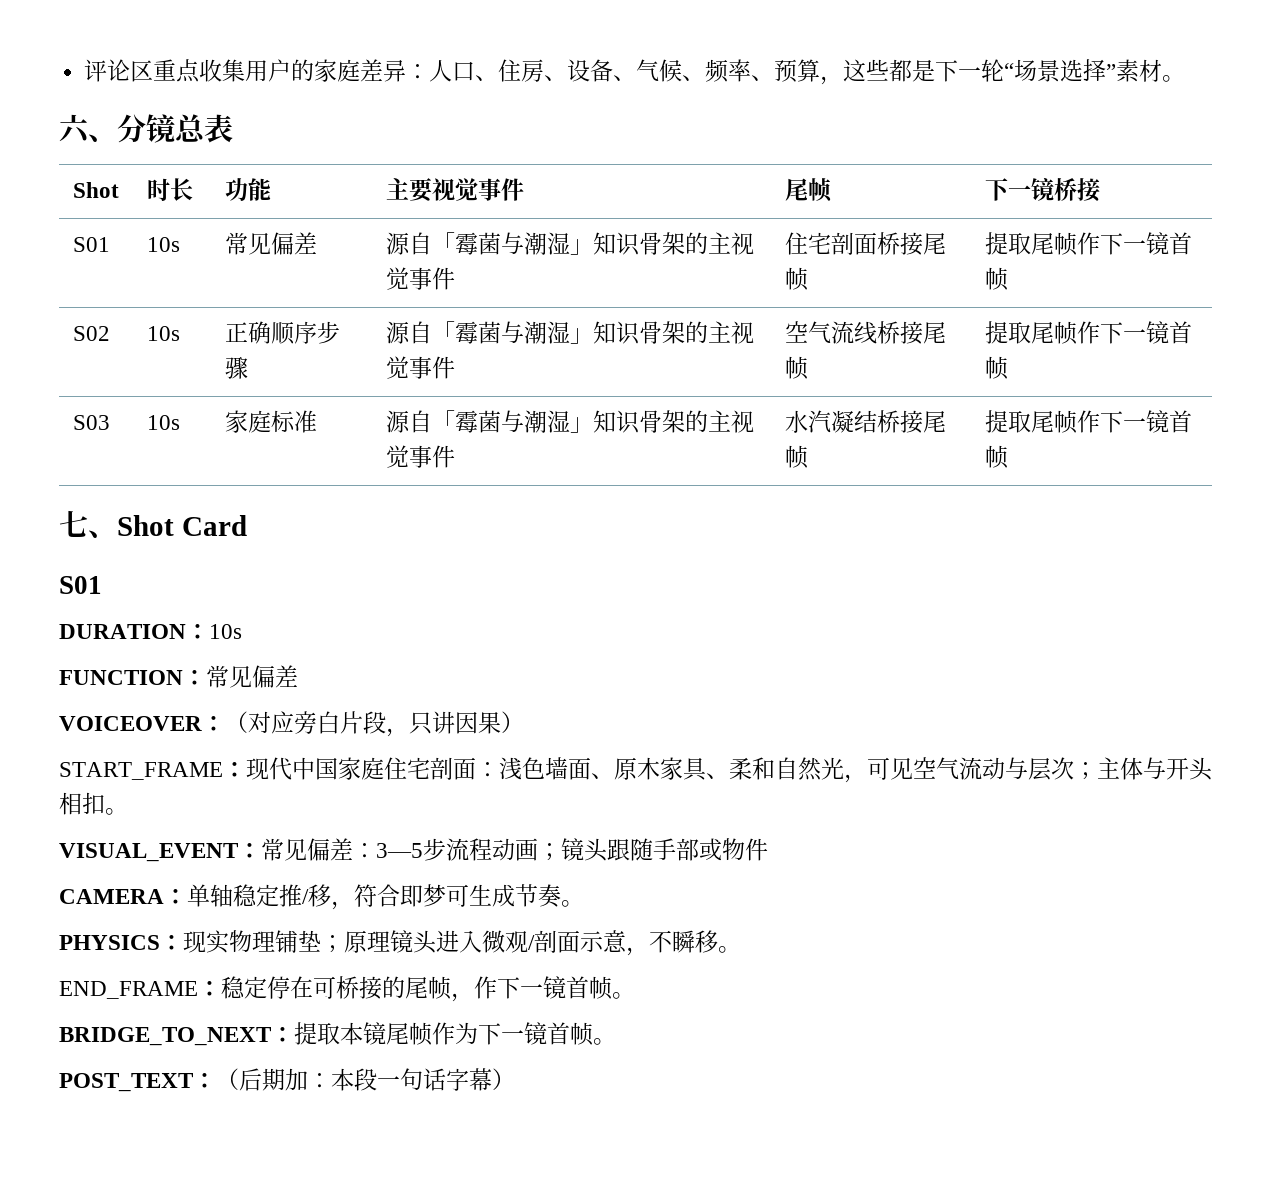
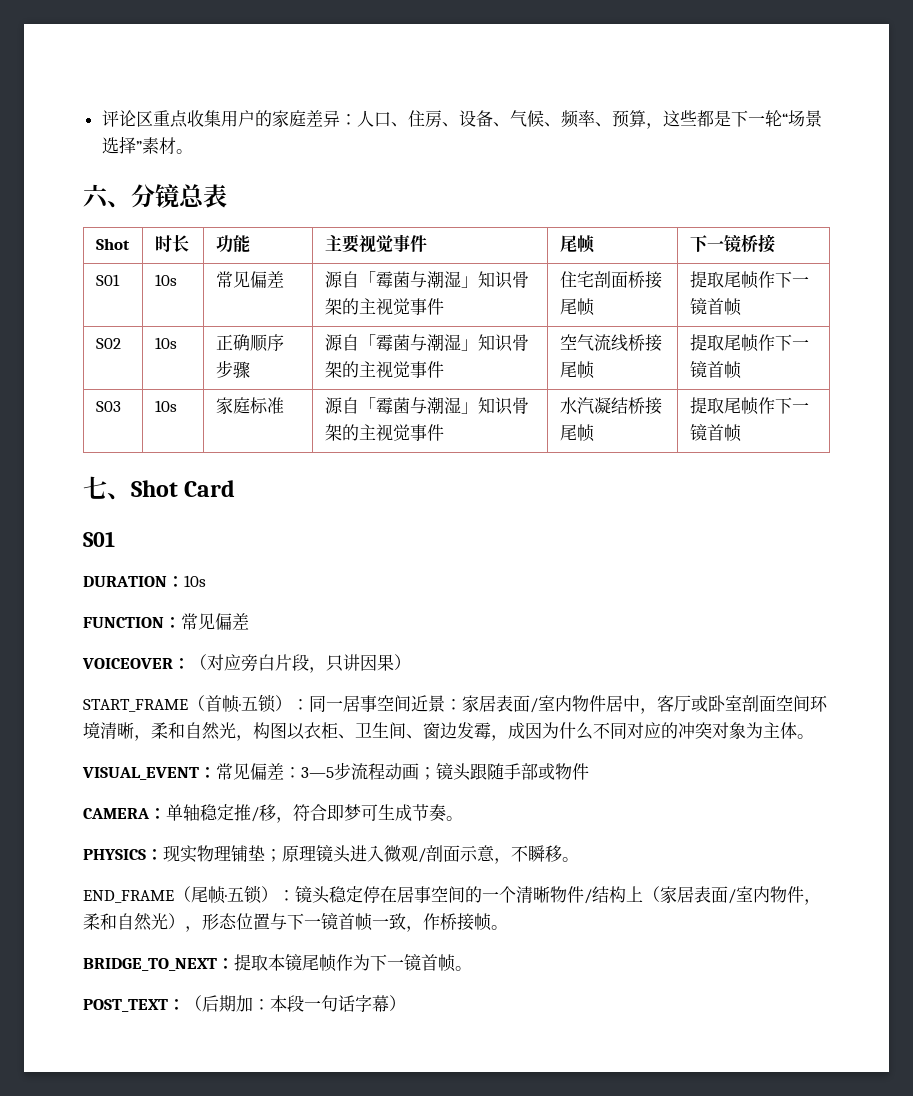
- START_FRAME：现代中国家庭住宅剖面：浅色墙面、原木家具、柔和自然光，可见空气流动与层次；主体与开头相扣。
+ START_FRAME（首帧·五锁）：同一居事空间近景：家居表面/室内物件居中，客厅或卧室剖面空间环境清晰，柔和自然光，构图以衣柜、卫生间、窗边发霉，成因为什么不同对应的冲突对象为主体。
- END_FRAME：稳定停在可桥接的尾帧，作下一镜首帧。
+ END_FRAME（尾帧·五锁）：镜头稳定停在居事空间的一个清晰物件/结构上（家居表面/室内物件，柔和自然光），形态位置与下一镜首帧一致，作桥接帧。

